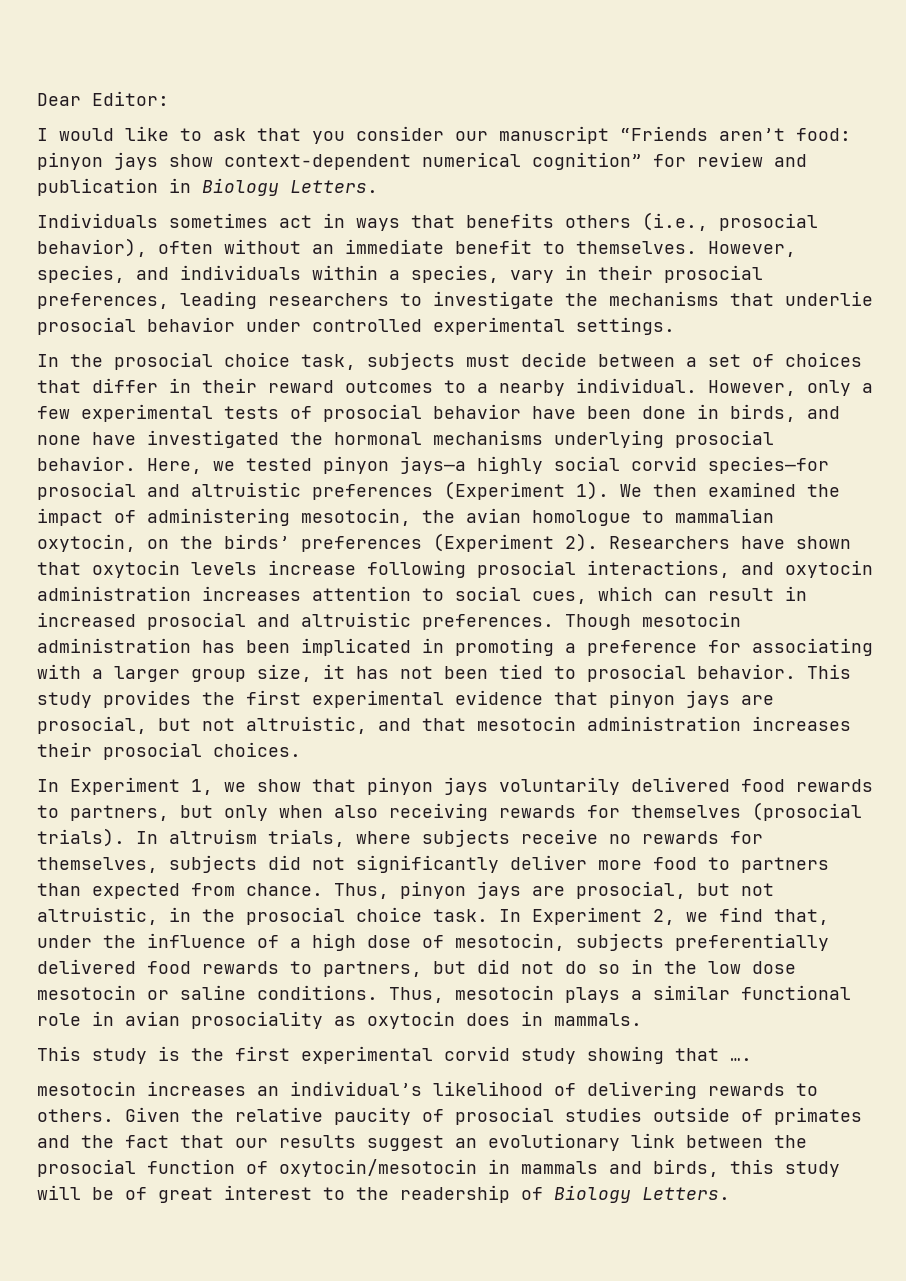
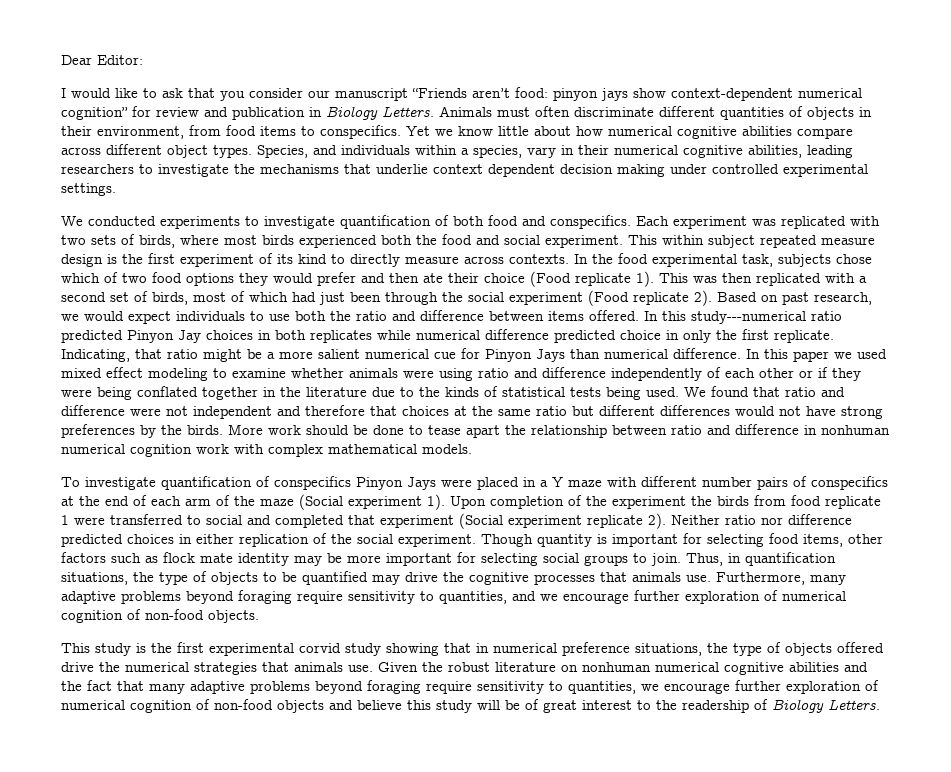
- I would like to ask that you consider our manuscript “Friends aren’t food: pinyon jays show context-dependent numerical cognition” for review and publication in Biology Letters.
- Individuals sometimes act in ways that benefits others (i.e., prosocial behavior), often without an immediate benefit to themselves. However, species, and individuals within a species, vary in their prosocial preferences, leading researchers to investigate the mechanisms that underlie prosocial behavior under controlled experimental settings.
+ I would like to ask that you consider our manuscript “Friends aren’t food: pinyon jays show context-dependent numerical cognition” for review and publication in Biology Letters. Animals must often discriminate different quantities of objects in their environment, from food items to conspecifics. Yet we know little about how numerical cognitive abilities compare across different object types. Species, and individuals within a species, vary in their numerical cognitive abilities, leading researchers to investigate the mechanisms that underlie context dependent decision making under controlled experimental settings.
- In the prosocial choice task, subjects must decide between a set of choices that differ in their reward outcomes to a nearby individual. However, only a few experimental tests of prosocial behavior have been done in birds, and none have investigated the hormonal mechanisms underlying prosocial behavior. Here, we tested pinyon jays—a highly social corvid species—for prosocial and altruistic preferences (Experiment 1). We then examined the impact of administering mesotocin, the avian homologue to mammalian oxytocin, on the birds’ preferences (Experiment 2). Researchers have shown that oxytocin levels increase following prosocial interactions, and oxytocin administration increases attention to social cues, which can result in increased prosocial and altruistic preferences. Though mesotocin administration has been implicated in promoting a preference for associating with a larger group size, it has not been tied to prosocial behavior. This study provides the first experimental evidence that pinyon jays are prosocial, but not altruistic, and that mesotocin administration increases their prosocial choices.
- In Experiment 1, we show that pinyon jays voluntarily delivered food rewards to partners, but only when also receiving rewards for themselves (prosocial trials). In altruism trials, where subjects receive no rewards for themselves, subjects did not significantly deliver more food to partners than expected from chance. Thus, pinyon jays are prosocial, but not altruistic, in the prosocial choice task. In Experiment 2, we find that, under the influence of a high dose of mesotocin, subjects preferentially delivered food rewards to partners, but did not do so in the low dose mesotocin or saline conditions. Thus, mesotocin plays a similar functional role in avian prosociality as oxytocin does in mammals.
+ We conducted experiments to investigate quantification of both food and conspecifics. Each experiment was replicated with two sets of birds, where most birds experienced both the food and social experiment. This within subject repeated measure design is the first experiment of its kind to directly measure across contexts. In the food experimental task, subjects chose which of two food options they would prefer and then ate their choice (Food replicate 1). This was then replicated with a second set of birds, most of which had just been through the social experiment (Food replicate 2). Based on past research, we would expect individuals to use both the ratio and difference between items offered. In this study---numerical ratio predicted Pinyon Jay choices in both replicates while numerical difference predicted choice in only the first replicate. Indicating, that ratio might be a more salient numerical cue for Pinyon Jays than numerical difference. In this paper we used mixed effect modeling to examine whether animals were using ratio and difference independently of each other or if they were being conflated together in the literature due to the kinds of statistical tests being used. We found that ratio and difference were not independent and therefore that choices at the same ratio but different differences would not have strong preferences by the birds. More work should be done to tease apart the relationship between ratio and difference in nonhuman numerical cognition work with complex mathematical models.
+ To investigate quantification of conspecifics Pinyon Jays were placed in a Y maze with different number pairs of conspecifics at the end of each arm of the maze (Social experiment 1). Upon completion of the experiment the birds from food replicate 1 were transferred to social and completed that experiment (Social experiment replicate 2). Neither ratio nor difference predicted choices in either replication of the social experiment. Though quantity is important for selecting food items, other factors such as flock mate identity may be more important for selecting social groups to join. Thus, in quantification situations, the type of objects to be quantified may drive the cognitive processes that animals use. Furthermore, many adaptive problems beyond foraging require sensitivity to quantities, and we encourage further exploration of numerical cognition of non-food objects.
- This study is the first experimental corvid study showing that ….
- mesotocin increases an individual’s likelihood of delivering rewards to others. Given the relative paucity of prosocial studies outside of primates and the fact that our results suggest an evolutionary link between the prosocial function of oxytocin/mesotocin in mammals and birds, this study will be of great interest to the readership of Biology Letters.
+ This study is the first experimental corvid study showing that in numerical preference situations, the type of objects offered drive the numerical strategies that animals use. Given the robust literature on nonhuman numerical cognitive abilities and the fact that many adaptive problems beyond foraging require sensitivity to quantities, we encourage further exploration of numerical cognition of non-food objects and believe this study will be of great interest to the readership of Biology Letters.

